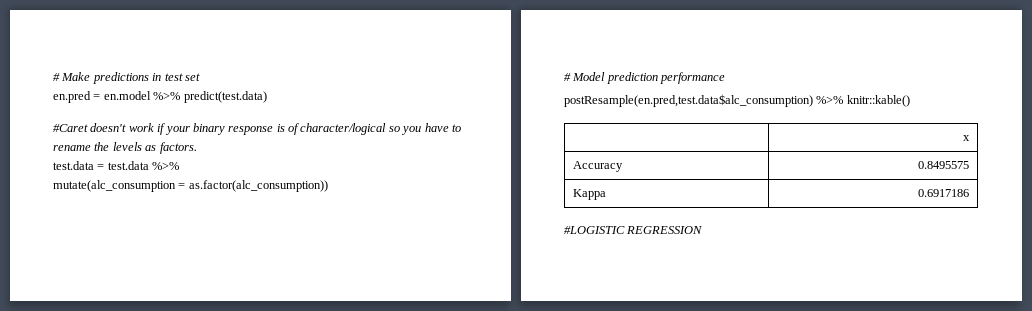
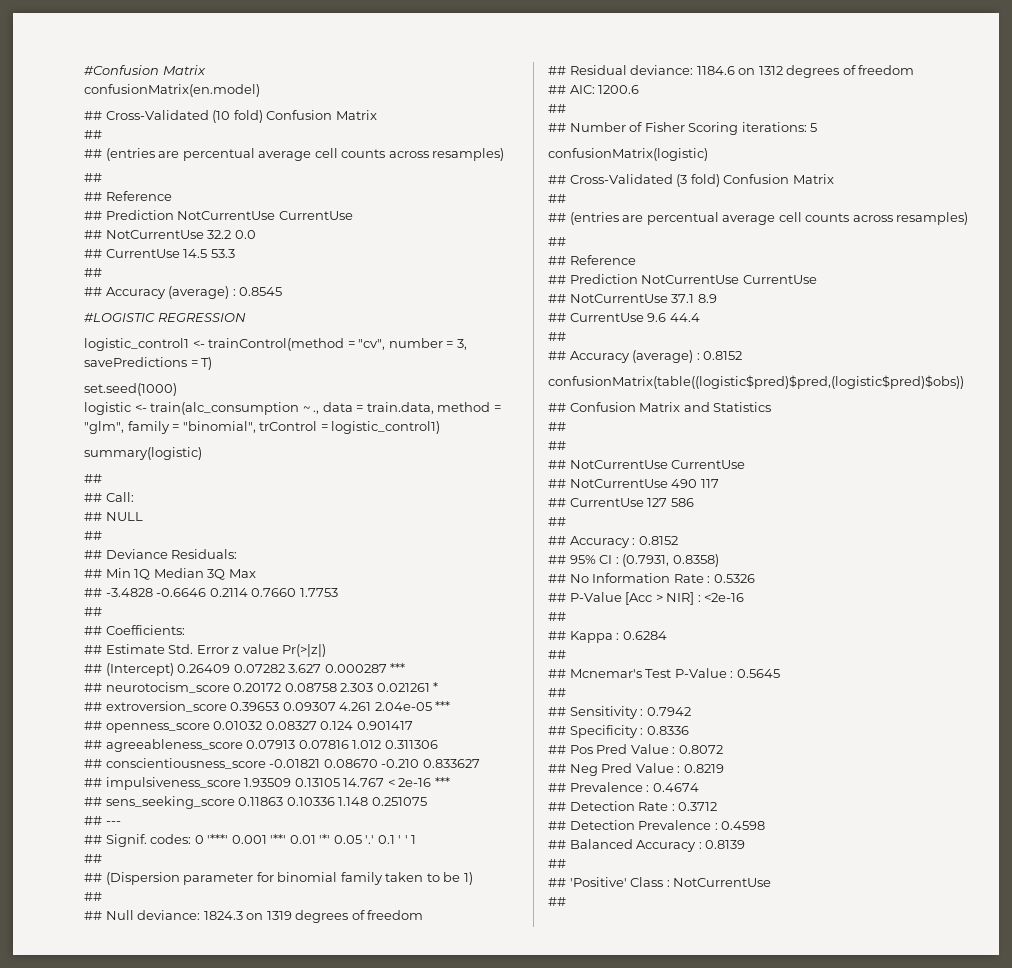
- # Make predictions in test set
- en.pred = en.model %>% predict(test.data)
- #Caret doesn't work if your binary response is of character/logical so you have to rename the levels as factors.
- test.data = test.data %>%
- mutate(alc_consumption = as.factor(alc_consumption))
- # Model prediction performance
- postResample(en.pred,test.data$alc_consumption) %>% knitr::kable()
- | x
- Accuracy | 0.8495575
- Kappa | 0.6917186
+ #Confusion Matrix
+ confusionMatrix(en.model)
+ ## Cross-Validated (10 fold) Confusion Matrix
+ ##
+ ## (entries are percentual average cell counts across resamples)
+ ##
+ ## Reference
+ ## Prediction NotCurrentUse CurrentUse
+ ## NotCurrentUse 32.2 0.0
+ ## CurrentUse 14.5 53.3
+ ##
+ ## Accuracy (average) : 0.8545
  #LOGISTIC REGRESSION
+ logistic_control1 <- trainControl(method = "cv", number = 3, savePredictions = T)
+ set.seed(1000)
+ logistic <- train(alc_consumption ~ ., data = train.data, method = "glm", family = "binomial", trControl = logistic_control1)
+ summary(logistic)
+ ##
+ ## Call:
+ ## NULL
+ ##
+ ## Deviance Residuals:
+ ## Min 1Q Median 3Q Max
+ ## -3.4828 -0.6646 0.2114 0.7660 1.7753
+ ##
+ ## Coefficients:
+ ## Estimate Std. Error z value Pr(>|z|)
+ ## (Intercept) 0.26409 0.07282 3.627 0.000287 ***
+ ## neurotocism_score 0.20172 0.08758 2.303 0.021261 *
+ ## extroversion_score 0.39653 0.09307 4.261 2.04e-05 ***
+ ## openness_score 0.01032 0.08327 0.124 0.901417
+ ## agreeableness_score 0.07913 0.07816 1.012 0.311306
+ ## conscientiousness_score -0.01821 0.08670 -0.210 0.833627
+ ## impulsiveness_score 1.93509 0.13105 14.767 < 2e-16 ***
+ ## sens_seeking_score 0.11863 0.10336 1.148 0.251075
+ ## ---
+ ## Signif. codes: 0 '***' 0.001 '**' 0.01 '*' 0.05 '.' 0.1 ' ' 1
+ ##
+ ## (Dispersion parameter for binomial family taken to be 1)
+ ##
+ ## Null deviance: 1824.3 on 1319 degrees of freedom
+ ## Residual deviance: 1184.6 on 1312 degrees of freedom
+ ## AIC: 1200.6
+ ##
+ ## Number of Fisher Scoring iterations: 5
+ confusionMatrix(logistic)
+ ## Cross-Validated (3 fold) Confusion Matrix
+ ##
+ ## (entries are percentual average cell counts across resamples)
+ ##
+ ## Reference
+ ## Prediction NotCurrentUse CurrentUse
+ ## NotCurrentUse 37.1 8.9
+ ## CurrentUse 9.6 44.4
+ ##
+ ## Accuracy (average) : 0.8152
+ confusionMatrix(table((logistic$pred)$pred,(logistic$pred)$obs))
+ ## Confusion Matrix and Statistics
+ ##
+ ##
+ ## NotCurrentUse CurrentUse
+ ## NotCurrentUse 490 117
+ ## CurrentUse 127 586
+ ##
+ ## Accuracy : 0.8152
+ ## 95% CI : (0.7931, 0.8358)
+ ## No Information Rate : 0.5326
+ ## P-Value [Acc > NIR] : <2e-16
+ ##
+ ## Kappa : 0.6284
+ ##
+ ## Mcnemar's Test P-Value : 0.5645
+ ##
+ ## Sensitivity : 0.7942
+ ## Specificity : 0.8336
+ ## Pos Pred Value : 0.8072
+ ## Neg Pred Value : 0.8219
+ ## Prevalence : 0.4674
+ ## Detection Rate : 0.3712
+ ## Detection Prevalence : 0.4598
+ ## Balanced Accuracy : 0.8139
+ ##
+ ## 'Positive' Class : NotCurrentUse
+ ##

